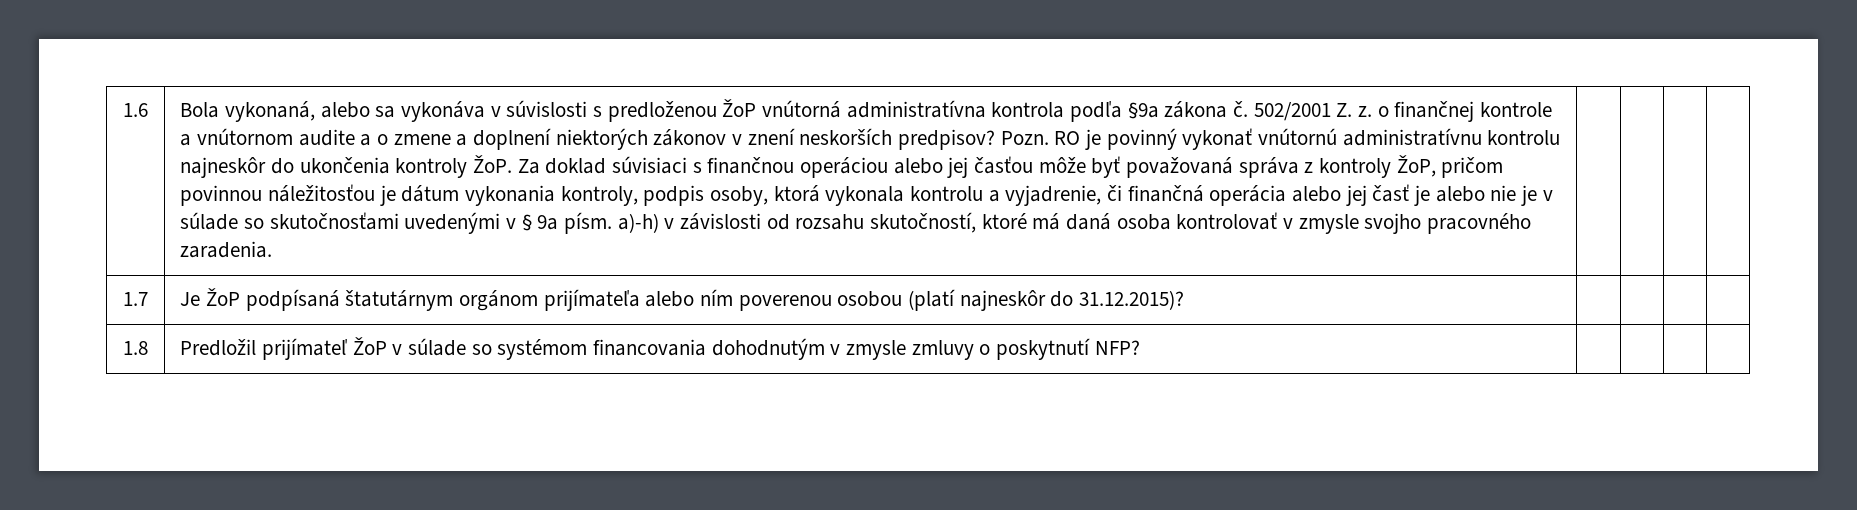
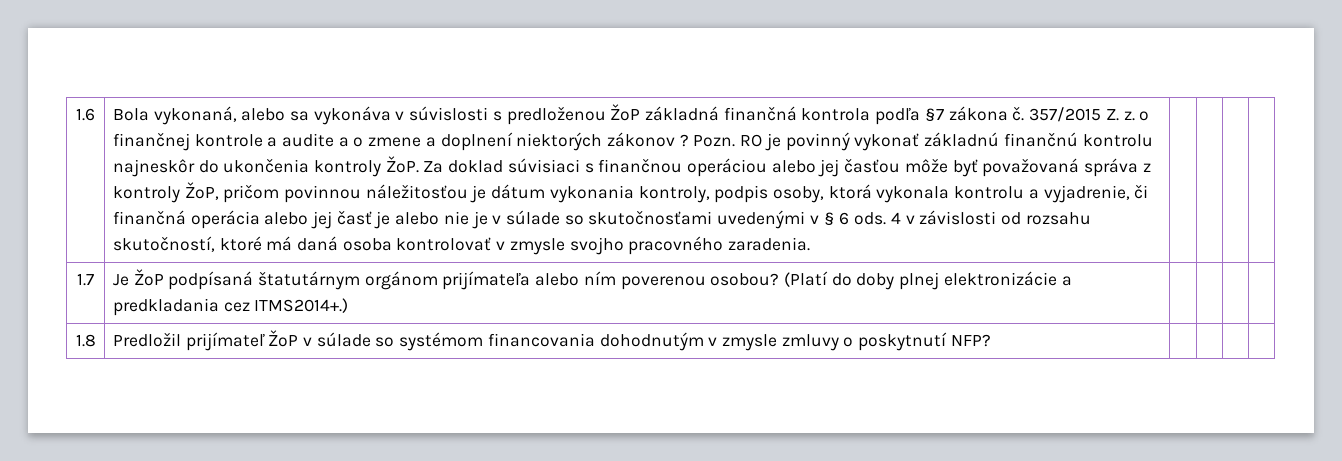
- Bola vykonaná, alebo sa vykonáva v súvislosti s predloženou ŽoP vnútorná administratívna kontrola podľa §9a zákona č.
+ Bola vykonaná, alebo sa vykonáva v súvislosti s predloženou ŽoP základná finančná kontrola podľa §7 zákona č.
- 502/2001 Z. z. o finančnej kontrole a vnútornom audite a o zmene a doplnení niektorých zákonov v znení neskorších predpisov?
+ 357/2015 Z. z. o finančnej kontrole a audite a o zmene a doplnení niektorých zákonov ?
- RO je povinný vykonať vnútornú administratívnu kontrolu najneskôr do ukončenia kontroly ŽoP. Za doklad súvisiaci s finančnou operáciou alebo jej časťou môže byť považovaná správa z kontroly ŽoP, pričom povinnou náležitosťou je dátum vykonania kontroly, podpis osoby, ktorá vykonala kontrolu a vyjadrenie, či finančná operácia alebo jej časť je alebo nie je v súlade so skutočnosťami uvedenými v § 9a písm. a)-h) v závislosti od rozsahu skutočností, ktoré má daná osoba kontrolovať v zmysle svojho pracovného zaradenia.
+ RO je povinný vykonať základnú finančnú kontrolu najneskôr do ukončenia kontroly ŽoP. Za doklad súvisiaci s finančnou operáciou alebo jej časťou môže byť považovaná správa z kontroly ŽoP, pričom povinnou náležitosťou je dátum vykonania kontroly, podpis osoby, ktorá vykonala kontrolu a vyjadrenie, či finančná operácia alebo jej časť je alebo nie je v súlade so skutočnosťami uvedenými v § 6 ods. 4 v závislosti od rozsahu skutočností, ktoré má daná osoba kontrolovať v zmysle svojho pracovného zaradenia.
- 1.7 | Je ŽoP podpísaná štatutárnym orgánom prijímateľa alebo ním poverenou osobou (platí najneskôr do 31.12.2015)? | | | |
+ 1.7 | Je ŽoP podpísaná štatutárnym orgánom prijímateľa alebo ním poverenou osobou? (Platí do doby plnej elektronizácie a predkladania cez ITMS2014+.) | | | |

